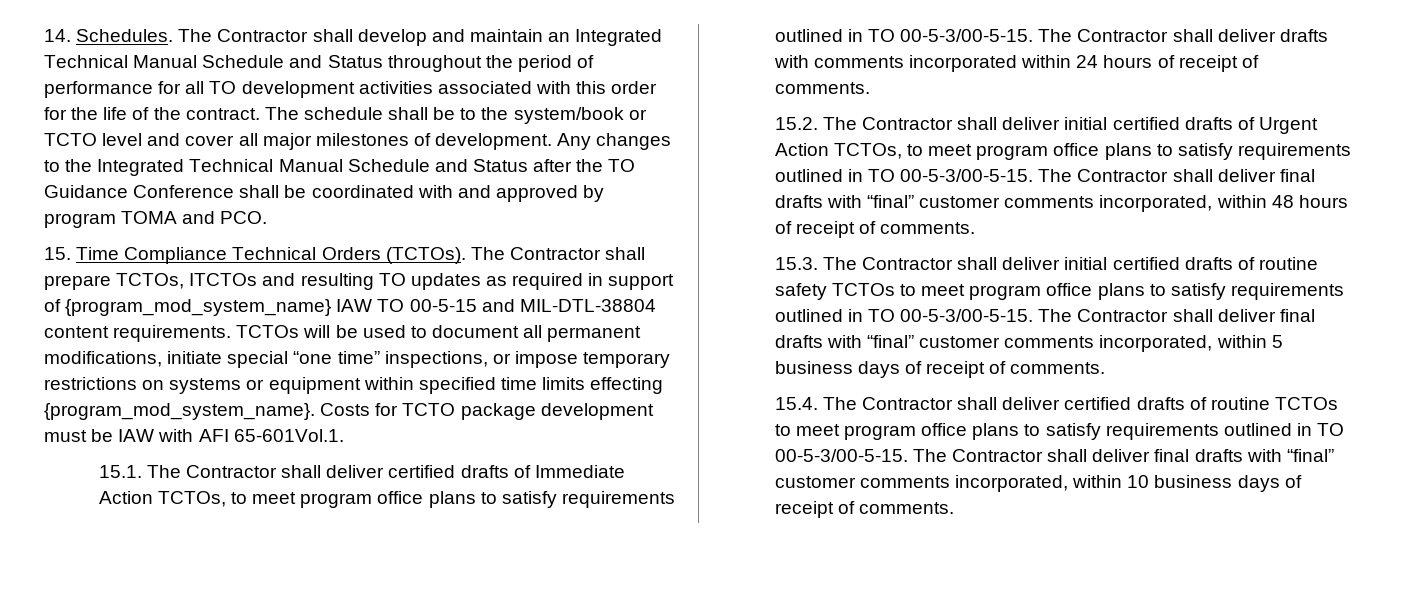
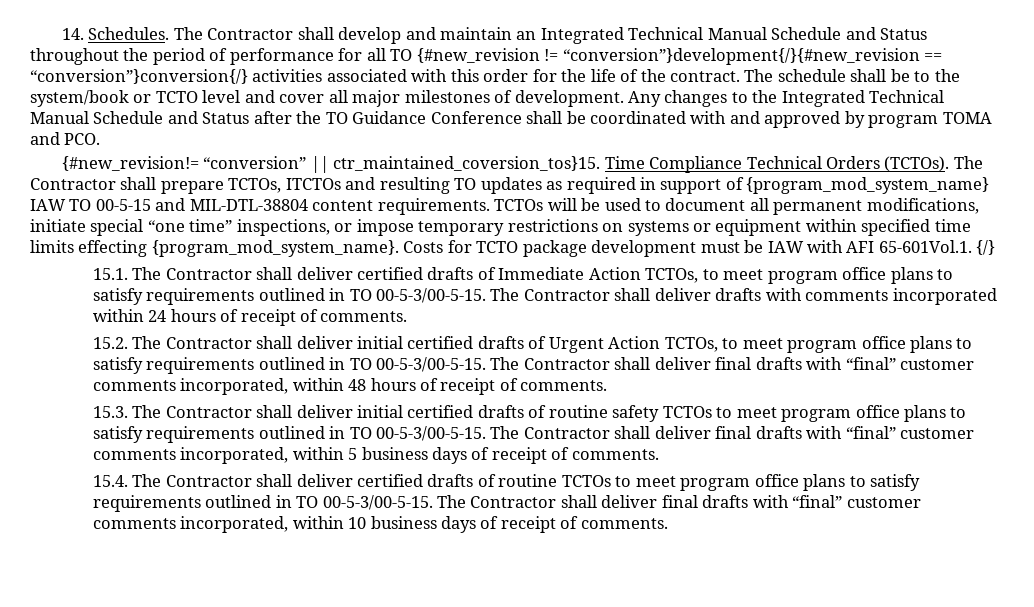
- The Contractor shall develop and maintain an Integrated Technical Manual Schedule and Status throughout the period of performance for all TO development activities associated with this order for the life of the contract.
+ The Contractor shall develop and maintain an Integrated Technical Manual Schedule and Status throughout the period of performance for all TO {#new_revision != “conversion”}development{/}{#new_revision == “conversion”}conversion{/} activities associated with this order for the life of the contract.
- 15. Time Compliance Technical Orders (TCTOs).
+ {#new_revision!= “conversion” || ctr_maintained_coversion_tos}15. Time Compliance Technical Orders (TCTOs).
- Costs for TCTO package development must be IAW with AFI 65-601Vol.1.
+ Costs for TCTO package development must be IAW with AFI 65-601Vol.1. {/}

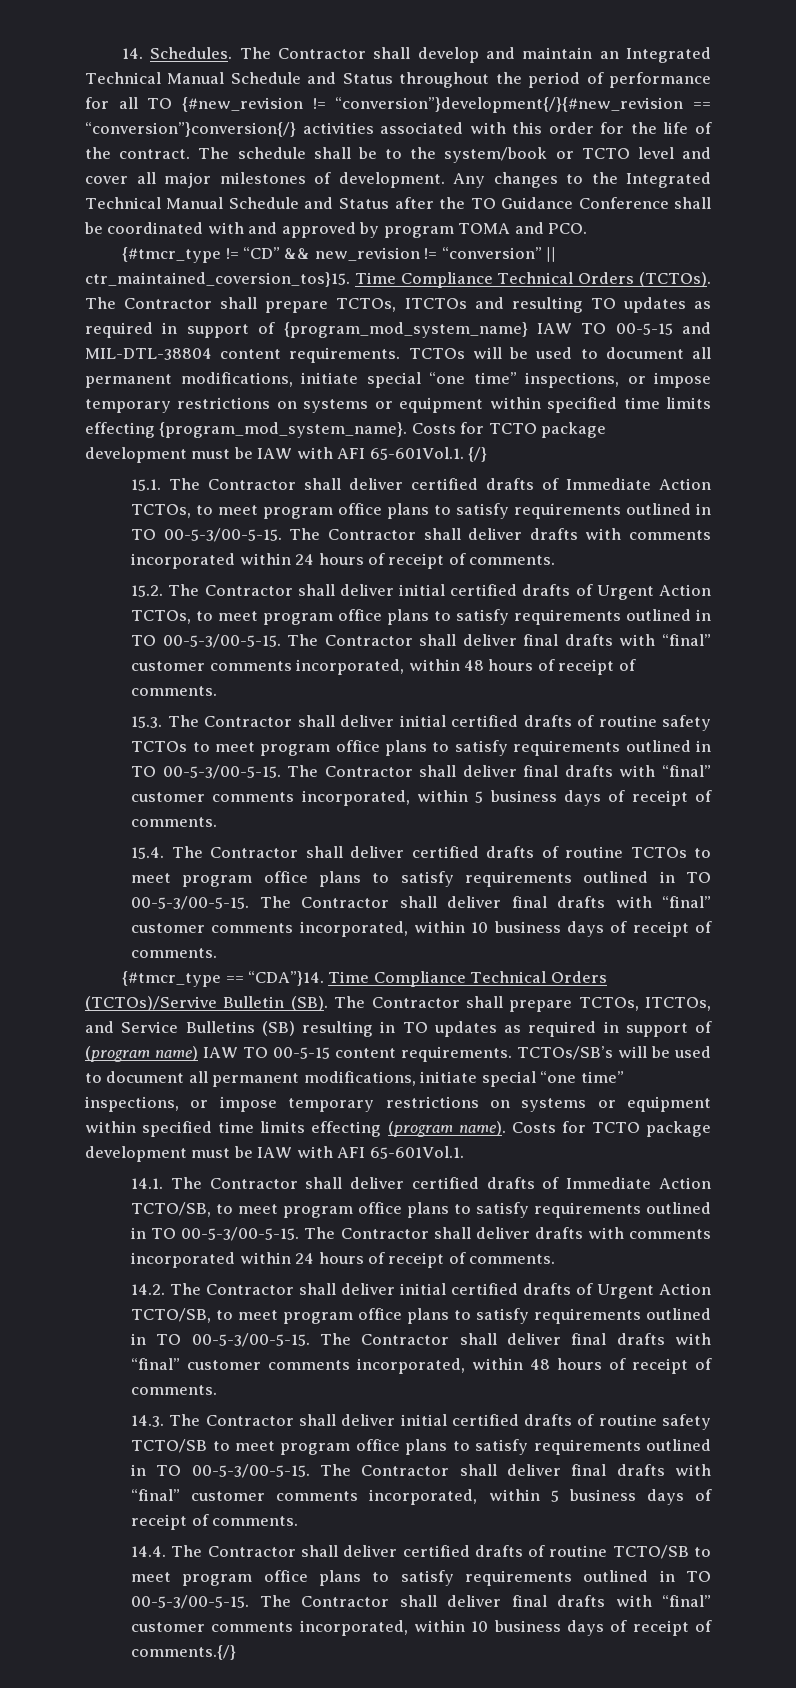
- {#new_revision!= “conversion” || ctr_maintained_coversion_tos}15.
+ {#tmcr_type != “CD” && new_revision != “conversion” || ctr_maintained_coversion_tos}15.
+ {#tmcr_type == “CDA”}14. Time Compliance Technical Orders (TCTOs)/Servive Bulletin (SB). The Contractor shall prepare TCTOs, ITCTOs, and Service Bulletins (SB) resulting in TO updates as required in support of (program name) IAW TO 00-5-15 content requirements. TCTOs/SB’s will be used to document all permanent modifications, initiate special “one time” inspections, or impose temporary restrictions on systems or equipment within specified time limits effecting (program name). Costs for TCTO package development must be IAW with AFI 65-601Vol.1.
+ 14.1. The Contractor shall deliver certified drafts of Immediate Action TCTO/SB, to meet program office plans to satisfy requirements outlined in TO 00-5-3/00-5-15. The Contractor shall deliver drafts with comments incorporated within 24 hours of receipt of comments.
+ 14.2. The Contractor shall deliver initial certified drafts of Urgent Action TCTO/SB, to meet program office plans to satisfy requirements outlined in TO 00-5-3/00-5-15. The Contractor shall deliver final drafts with “final” customer comments incorporated, within 48 hours of receipt of comments.
+ 14.3. The Contractor shall deliver initial certified drafts of routine safety TCTO/SB to meet program office plans to satisfy requirements outlined in TO 00-5-3/00-5-15. The Contractor shall deliver final drafts with “final” customer comments incorporated, within 5 business days of receipt of comments.
+ 14.4. The Contractor shall deliver certified drafts of routine TCTO/SB to meet program office plans to satisfy requirements outlined in TO 00-5-3/00-5-15. The Contractor shall deliver final drafts with “final” customer comments incorporated, within 10 business days of receipt of comments.{/}

